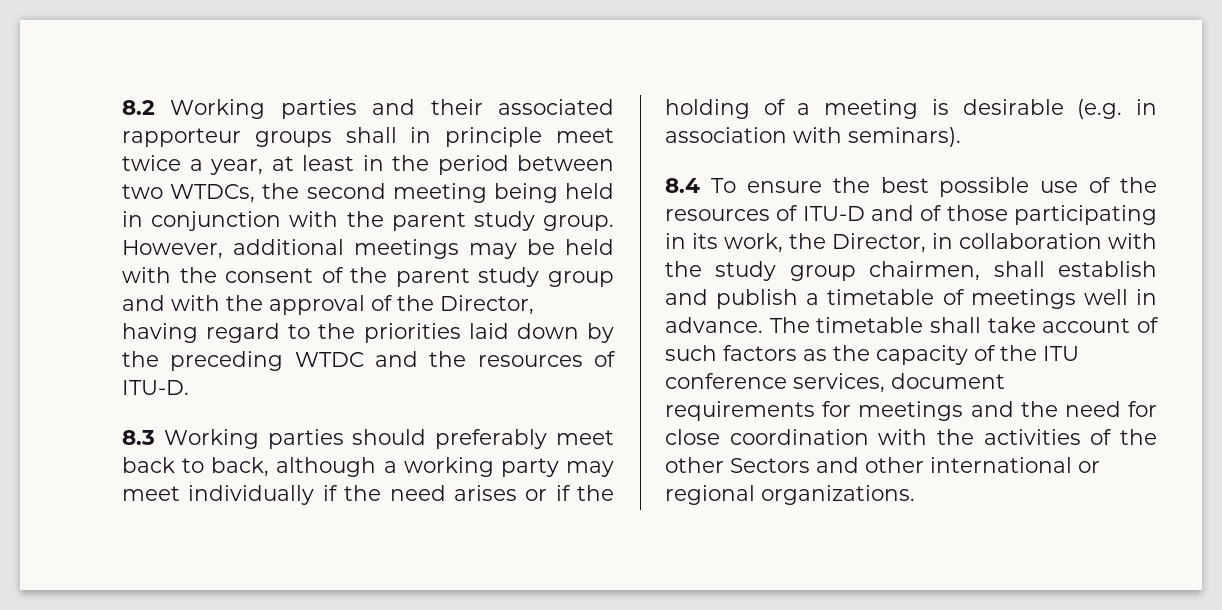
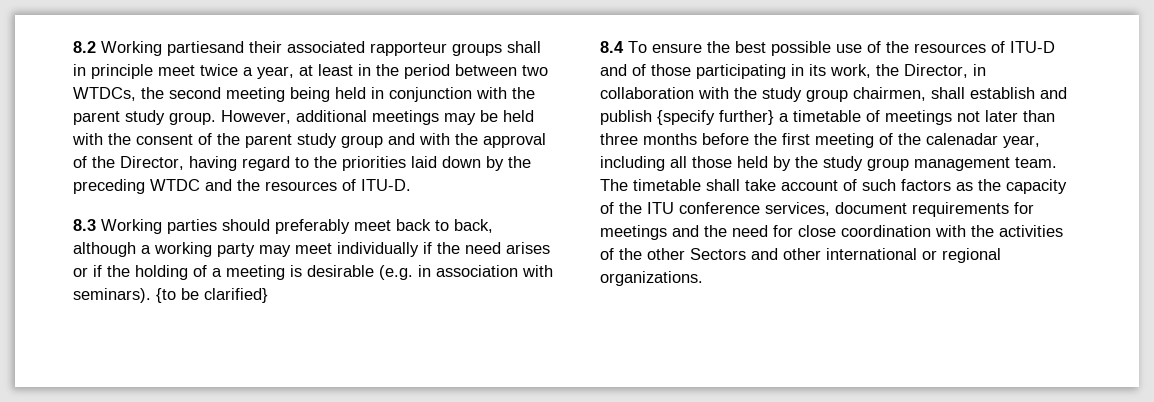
- 8.2 Working parties and their associated rapporteur groups shall in principle meet twice a year, at least in the period between two WTDCs, the second meeting being held in conjunction with the parent study group.
+ 8.2 Working partiesand their associated rapporteur groups shall in principle meet twice a year, at least in the period between two WTDCs, the second meeting being held in conjunction with the parent study group.
+ {to be clarified}
- 8.4 To ensure the best possible use of the resources of ITU-D and of those participating in its work, the Director, in collaboration with the study group chairmen, shall establish and publish a timetable of meetings well in advance.
+ 8.4 To ensure the best possible use of the resources of ITU-D and of those participating in its work, the Director, in collaboration with the study group chairmen, shall establish and publish {specify further} a timetable of meetings not later than three months before the first meeting of the calenadar year, including all those held by the study group management team.

